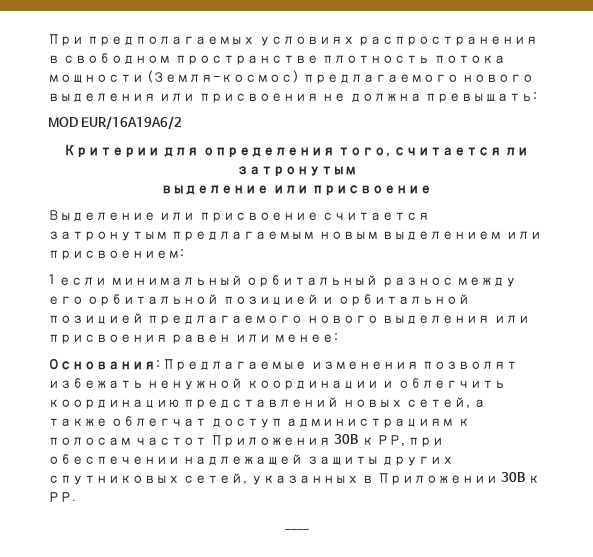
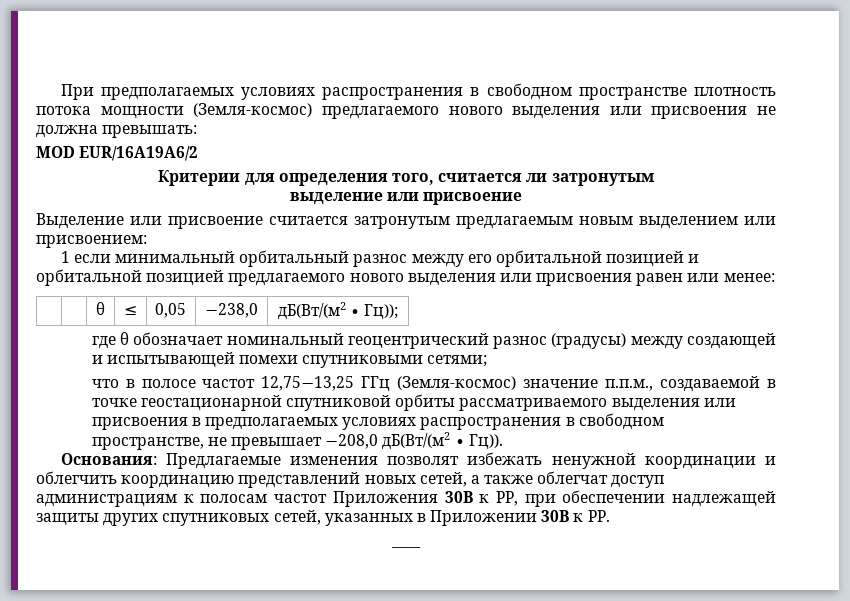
+ | | θ | ≤ | 0,05 | −238,0 | дБ(Вт/(м2 ∙ Гц));
+ где θ обозначает номинальный геоцентрический разнос (градусы) между создающей и испытывающей помехи спутниковыми сетями;
+ что в полосе частот 12,75−13,25 ГГц (Земля-космос) значение п.п.м., создаваемой в точке геостационарной спутниковой орбиты рассматриваемого выделения или присвоения в предполагаемых условиях распространения в свободном пространстве, не превышает −208,0 дБ(Вт/(м2 ∙ Гц)).

